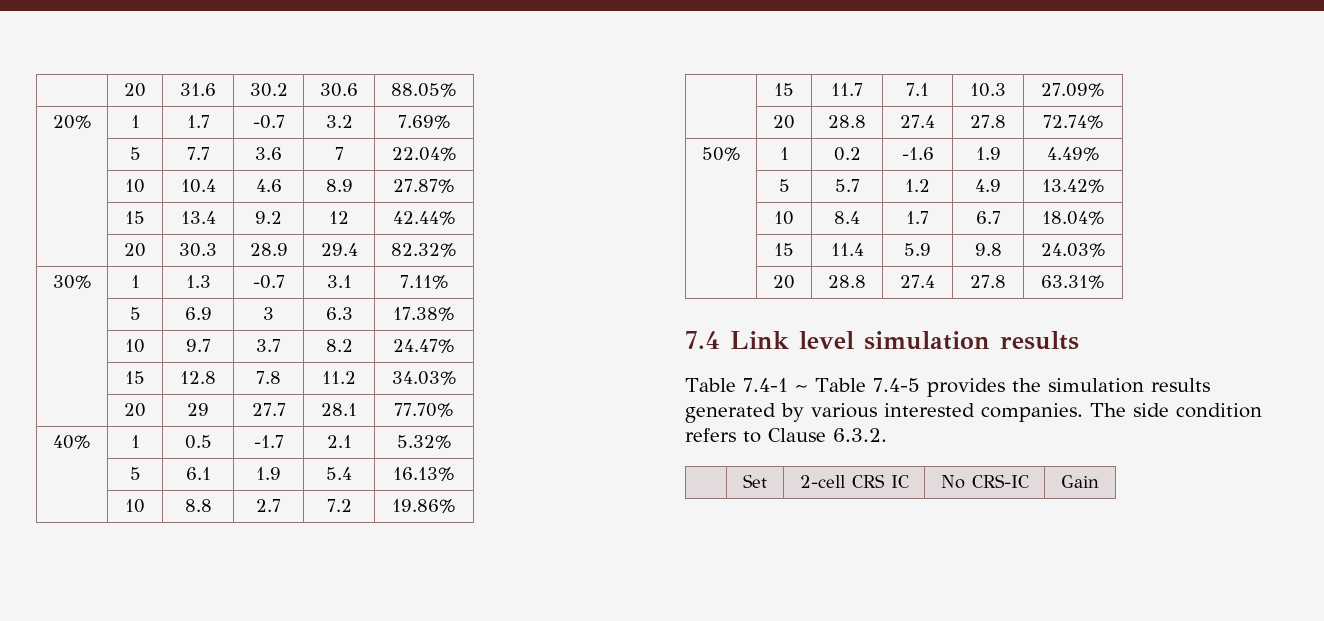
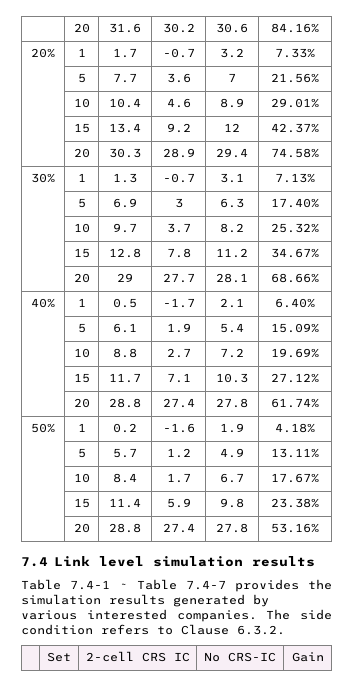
- | 20 | 31.6 | 30.2 | 30.6 | 88.05%
+ | 20 | 31.6 | 30.2 | 30.6 | 84.16%
- 20% | 1 | 1.7 | -0.7 | 3.2 | 7.69%
+ 20% | 1 | 1.7 | -0.7 | 3.2 | 7.33%
- | 5 | 7.7 | 3.6 | 7 | 22.04%
+ | 5 | 7.7 | 3.6 | 7 | 21.56%
- | 10 | 10.4 | 4.6 | 8.9 | 27.87%
+ | 10 | 10.4 | 4.6 | 8.9 | 29.01%
- | 15 | 13.4 | 9.2 | 12 | 42.44%
+ | 15 | 13.4 | 9.2 | 12 | 42.37%
- | 20 | 30.3 | 28.9 | 29.4 | 82.32%
+ | 20 | 30.3 | 28.9 | 29.4 | 74.58%
- 30% | 1 | 1.3 | -0.7 | 3.1 | 7.11%
+ 30% | 1 | 1.3 | -0.7 | 3.1 | 7.13%
- | 5 | 6.9 | 3 | 6.3 | 17.38%
+ | 5 | 6.9 | 3 | 6.3 | 17.40%
- | 10 | 9.7 | 3.7 | 8.2 | 24.47%
+ | 10 | 9.7 | 3.7 | 8.2 | 25.32%
- | 15 | 12.8 | 7.8 | 11.2 | 34.03%
+ | 15 | 12.8 | 7.8 | 11.2 | 34.67%
- | 20 | 29 | 27.7 | 28.1 | 77.70%
+ | 20 | 29 | 27.7 | 28.1 | 68.66%
- 40% | 1 | 0.5 | -1.7 | 2.1 | 5.32%
+ 40% | 1 | 0.5 | -1.7 | 2.1 | 6.40%
- | 5 | 6.1 | 1.9 | 5.4 | 16.13%
+ | 5 | 6.1 | 1.9 | 5.4 | 15.09%
- | 10 | 8.8 | 2.7 | 7.2 | 19.86%
+ | 10 | 8.8 | 2.7 | 7.2 | 19.69%
- | 15 | 11.7 | 7.1 | 10.3 | 27.09%
- | 20 | 28.8 | 27.4 | 27.8 | 72.74%
+ | 15 | 11.7 | 7.1 | 10.3 | 27.12%
+ | 20 | 28.8 | 27.4 | 27.8 | 61.74%
- 50% | 1 | 0.2 | -1.6 | 1.9 | 4.49%
+ 50% | 1 | 0.2 | -1.6 | 1.9 | 4.18%
- | 5 | 5.7 | 1.2 | 4.9 | 13.42%
+ | 5 | 5.7 | 1.2 | 4.9 | 13.11%
- | 10 | 8.4 | 1.7 | 6.7 | 18.04%
+ | 10 | 8.4 | 1.7 | 6.7 | 17.67%
- | 15 | 11.4 | 5.9 | 9.8 | 24.03%
- | 20 | 28.8 | 27.4 | 27.8 | 63.31%
+ | 15 | 11.4 | 5.9 | 9.8 | 23.38%
+ | 20 | 28.8 | 27.4 | 27.8 | 53.16%
- Table 7.4-1 ~ Table 7.4-5 provides the simulation results generated by various interested companies.
+ Table 7.4-1 ~ Table 7.4-7 provides the simulation results generated by various interested companies.

